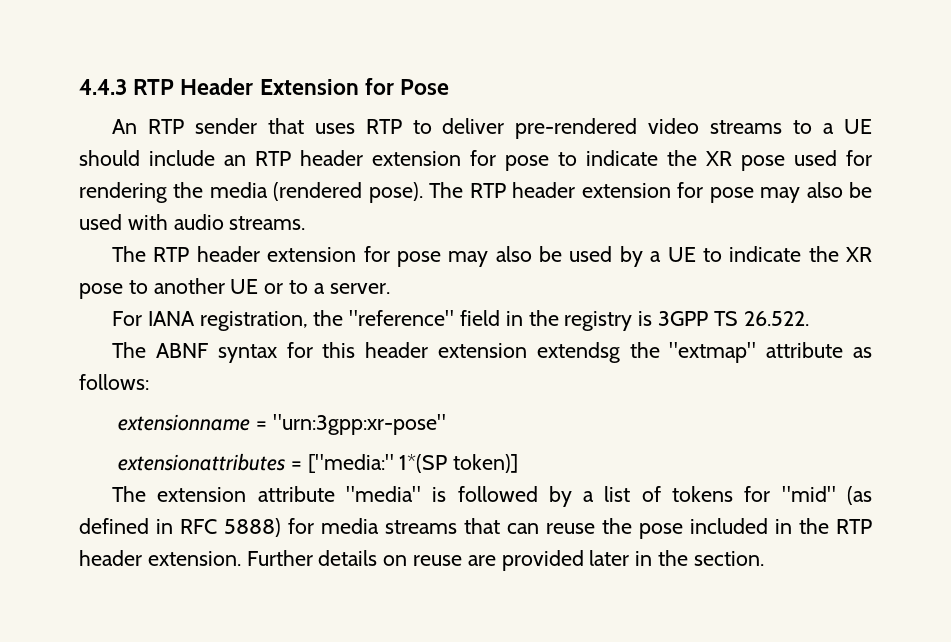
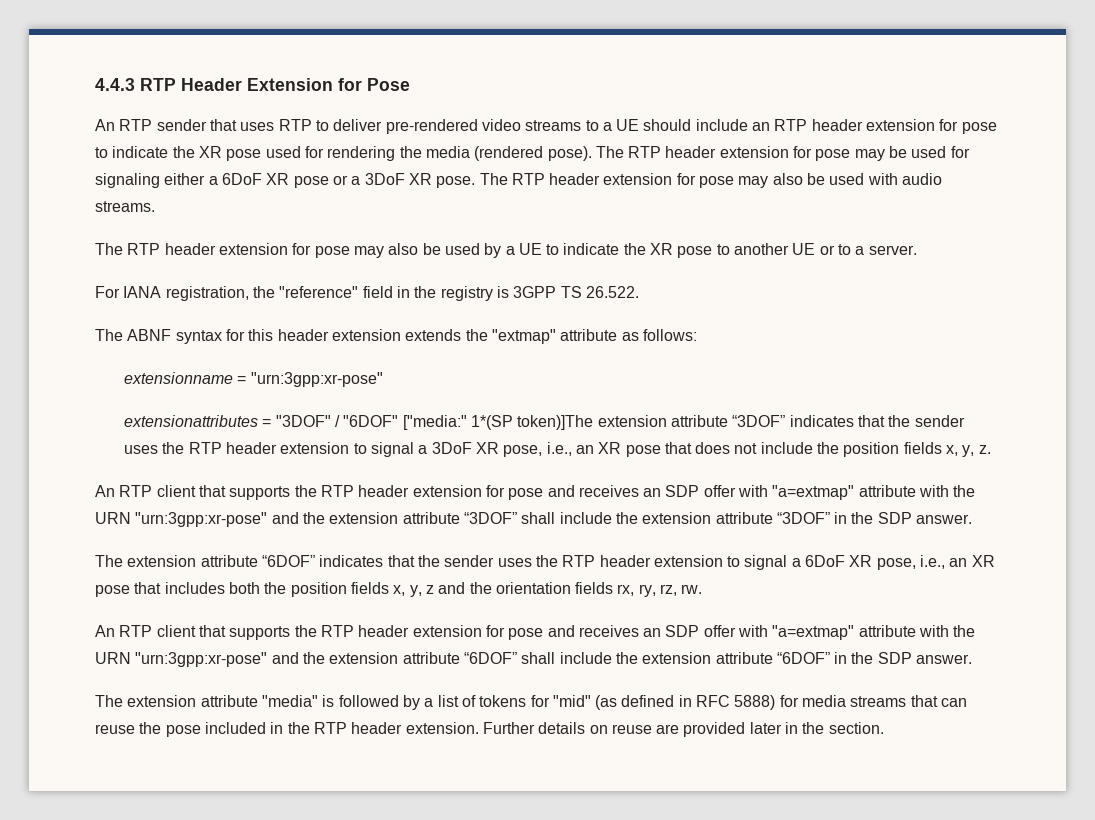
- The RTP header extension for pose may also be used with audio streams.
+ The RTP header extension for pose may be used for signaling either a 6DoF XR pose or a 3DoF XR pose. The RTP header extension for pose may also be used with audio streams.
- The ABNF syntax for this header extension extendsg the "extmap" attribute as follows:
+ The ABNF syntax for this header extension extends the "extmap" attribute as follows:
- extensionattributes = ["media:" 1*(SP token)]
+ extensionattributes = "3DOF" / "6DOF" ["media:" 1*(SP token)]The extension attribute “3DOF” indicates that the sender uses the RTP header extension to signal a 3DoF XR pose, i.e., an XR pose that does not include the position fields x, y, z.
+ An RTP client that supports the RTP header extension for pose and receives an SDP offer with "a=extmap" attribute with the URN "urn:3gpp:xr-pose" and the extension attribute “3DOF” shall include the extension attribute “3DOF” in the SDP answer.
+ The extension attribute “6DOF” indicates that the sender uses the RTP header extension to signal a 6DoF XR pose, i.e., an XR pose that includes both the position fields x, y, z and the orientation fields rx, ry, rz, rw.
+ An RTP client that supports the RTP header extension for pose and receives an SDP offer with "a=extmap" attribute with the URN "urn:3gpp:xr-pose" and the extension attribute “6DOF” shall include the extension attribute “6DOF” in the SDP answer.

